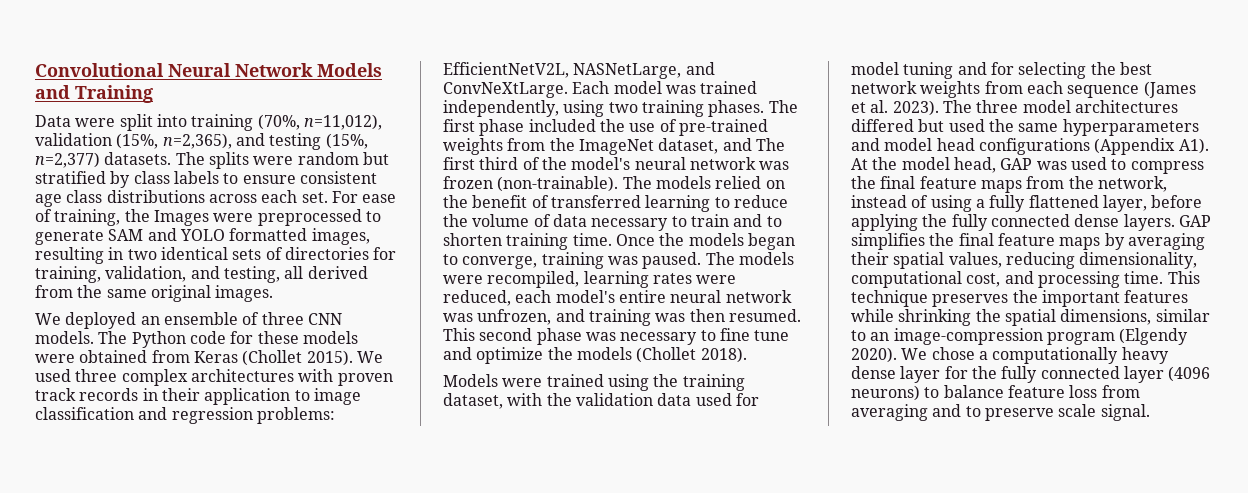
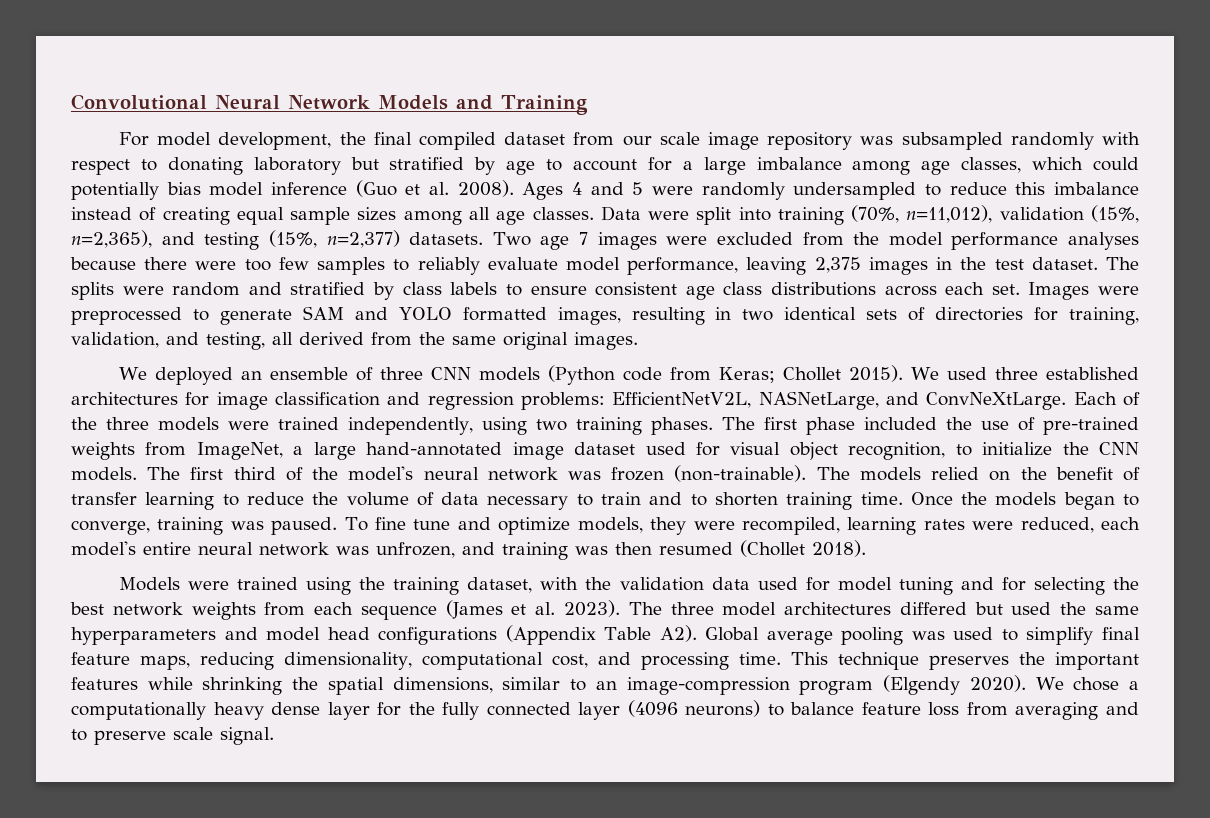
+ For model development, the final compiled dataset from our scale image repository was subsampled randomly with respect to donating laboratory but stratified by age to account for a large imbalance among age classes, which could potentially bias model inference (Guo et al. 2008). Ages 4 and 5 were randomly undersampled to reduce this imbalance instead of creating equal sample sizes among all age classes.
+ Two age 7 images were excluded from the model performance analyses because there were too few samples to reliably evaluate model performance, leaving 2,375 images in the test dataset.
- The splits were random but stratified by class labels to ensure consistent age class distributions across each set.
+ The splits were random and stratified by class labels to ensure consistent age class distributions across each set.
- For ease of training, the Images were preprocessed to generate SAM and YOLO formatted images, resulting in two identical sets of directories for training, validation, and testing, all derived from the same original images.
+ Images were preprocessed to generate SAM and YOLO formatted images, resulting in two identical sets of directories for training, validation, and testing, all derived from the same original images.
- We deployed an ensemble of three CNN models. The Python code for these models were obtained from Keras (Chollet 2015). We used three complex architectures with proven track records in their application to image classification and regression problems: EfficientNetV2L, NASNetLarge, and ConvNeXtLarge.
+ We deployed an ensemble of three CNN models (Python code from Keras; Chollet 2015). We used three established architectures for image classification and regression problems: EfficientNetV2L, NASNetLarge, and ConvNeXtLarge.
- Each model was trained independently, using two training phases.
+ Each of the three models were trained independently, using two training phases.
- The first phase included the use of pre-trained weights from the ImageNet dataset, and The first third of the model's neural network was frozen (non-trainable).
+ The first phase included the use of pre-trained weights from ImageNet, a large hand-annotated image dataset used for visual object recognition, to initialize the CNN models. The first third of the model's neural network was frozen (non-trainable).
- The models relied on the benefit of transferred learning to reduce the volume of data necessary to train and to shorten training time.
+ The models relied on the benefit of transfer learning to reduce the volume of data necessary to train and to shorten training time.
- The models were recompiled, learning rates were reduced, each model's entire neural network was unfrozen, and training was then resumed. This second phase was necessary to fine tune and optimize the models (Chollet 2018).
+ To fine tune and optimize models, they were recompiled, learning rates were reduced, each model's entire neural network was unfrozen, and training was then resumed (Chollet 2018).
- The three model architectures differed but used the same hyperparameters and model head configurations (Appendix A1). At the model head, GAP was used to compress the final feature maps from the network, instead of using a fully flattened layer, before applying the fully connected dense layers. GAP simplifies the final feature maps by averaging their spatial values, reducing dimensionality, computational cost, and processing time.
+ The three model architectures differed but used the same hyperparameters and model head configurations (Appendix Table A2). Global average pooling was used to simplify final feature maps, reducing dimensionality, computational cost, and processing time.

